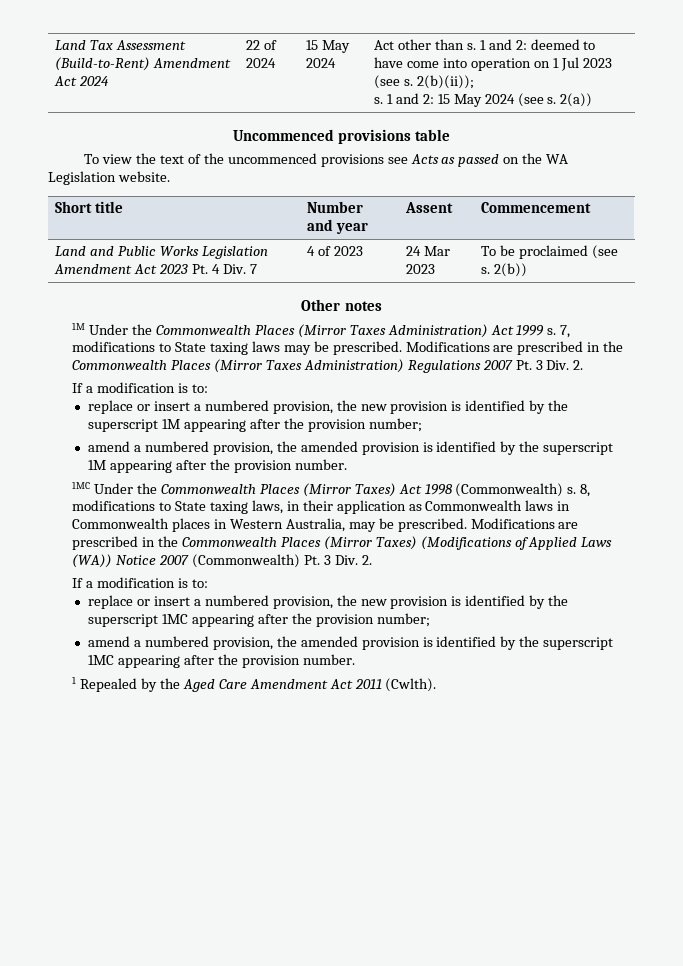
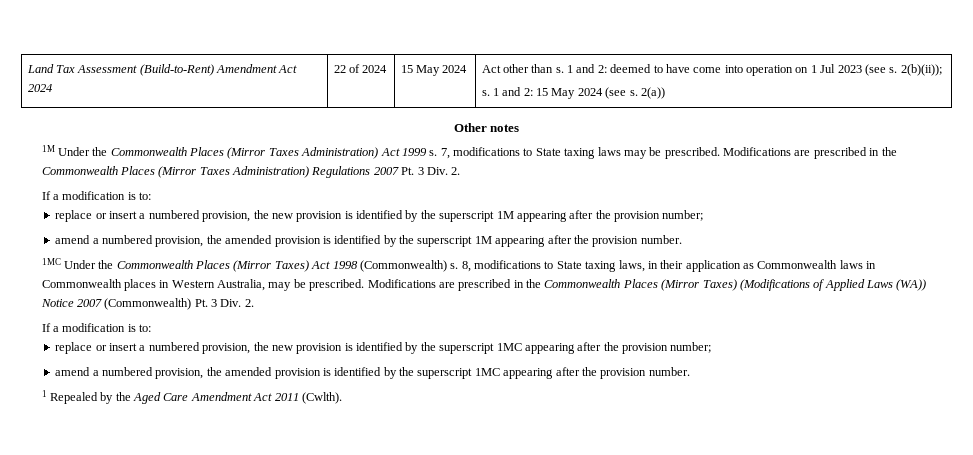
- Uncommenced provisions table
- To view the text of the uncommenced provisions see Acts as passed on the WA Legislation website.
- Short title | Number and year | Assent | Commencement
- Land and Public Works Legislation Amendment Act 2023 Pt. 4 Div. 7 | 4 of 2023 | 24 Mar 2023 | To be proclaimed (see s. 2(b))

